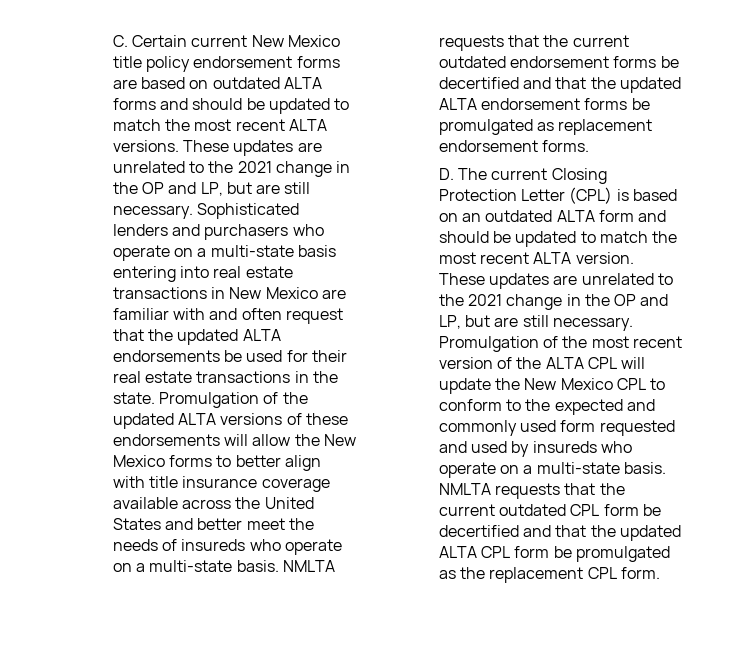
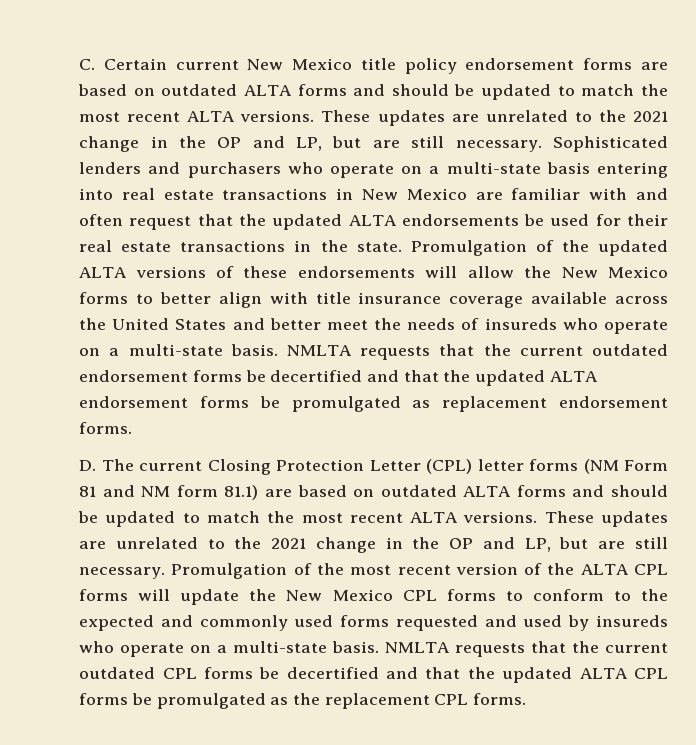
- D. The current Closing Protection Letter (CPL) is based on an outdated ALTA form and should be updated to match the most recent ALTA version.
+ D. The current Closing Protection Letter (CPL) letter forms (NM Form 81 and NM form 81.1) are based on outdated ALTA forms and should be updated to match the most recent ALTA versions.
- Promulgation of the most recent version of the ALTA CPL will update the New Mexico CPL to conform to the expected and commonly used form requested and used by insureds who operate on a multi-state basis.
+ Promulgation of the most recent version of the ALTA CPL forms will update the New Mexico CPL forms to conform to the expected and commonly used forms requested and used by insureds who operate on a multi-state basis.
- NMLTA requests that the current outdated CPL form be decertified and that the updated ALTA CPL form be promulgated as the replacement CPL form.
+ NMLTA requests that the current outdated CPL forms be decertified and that the updated ALTA CPL forms be promulgated as the replacement CPL forms.

